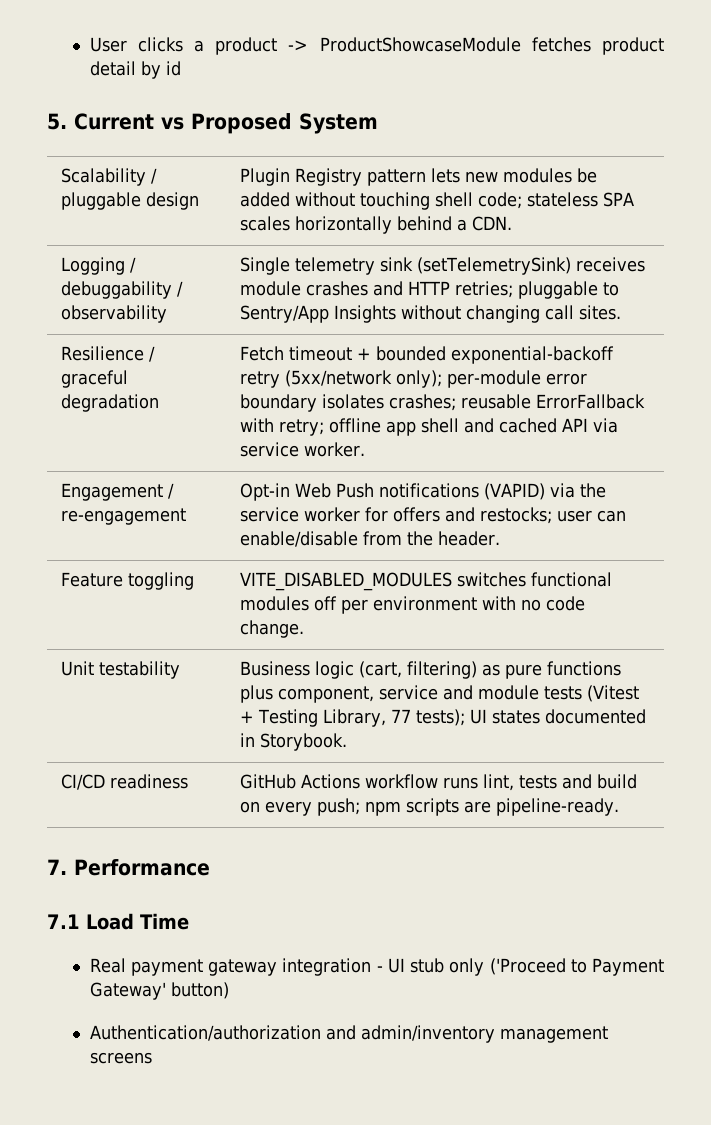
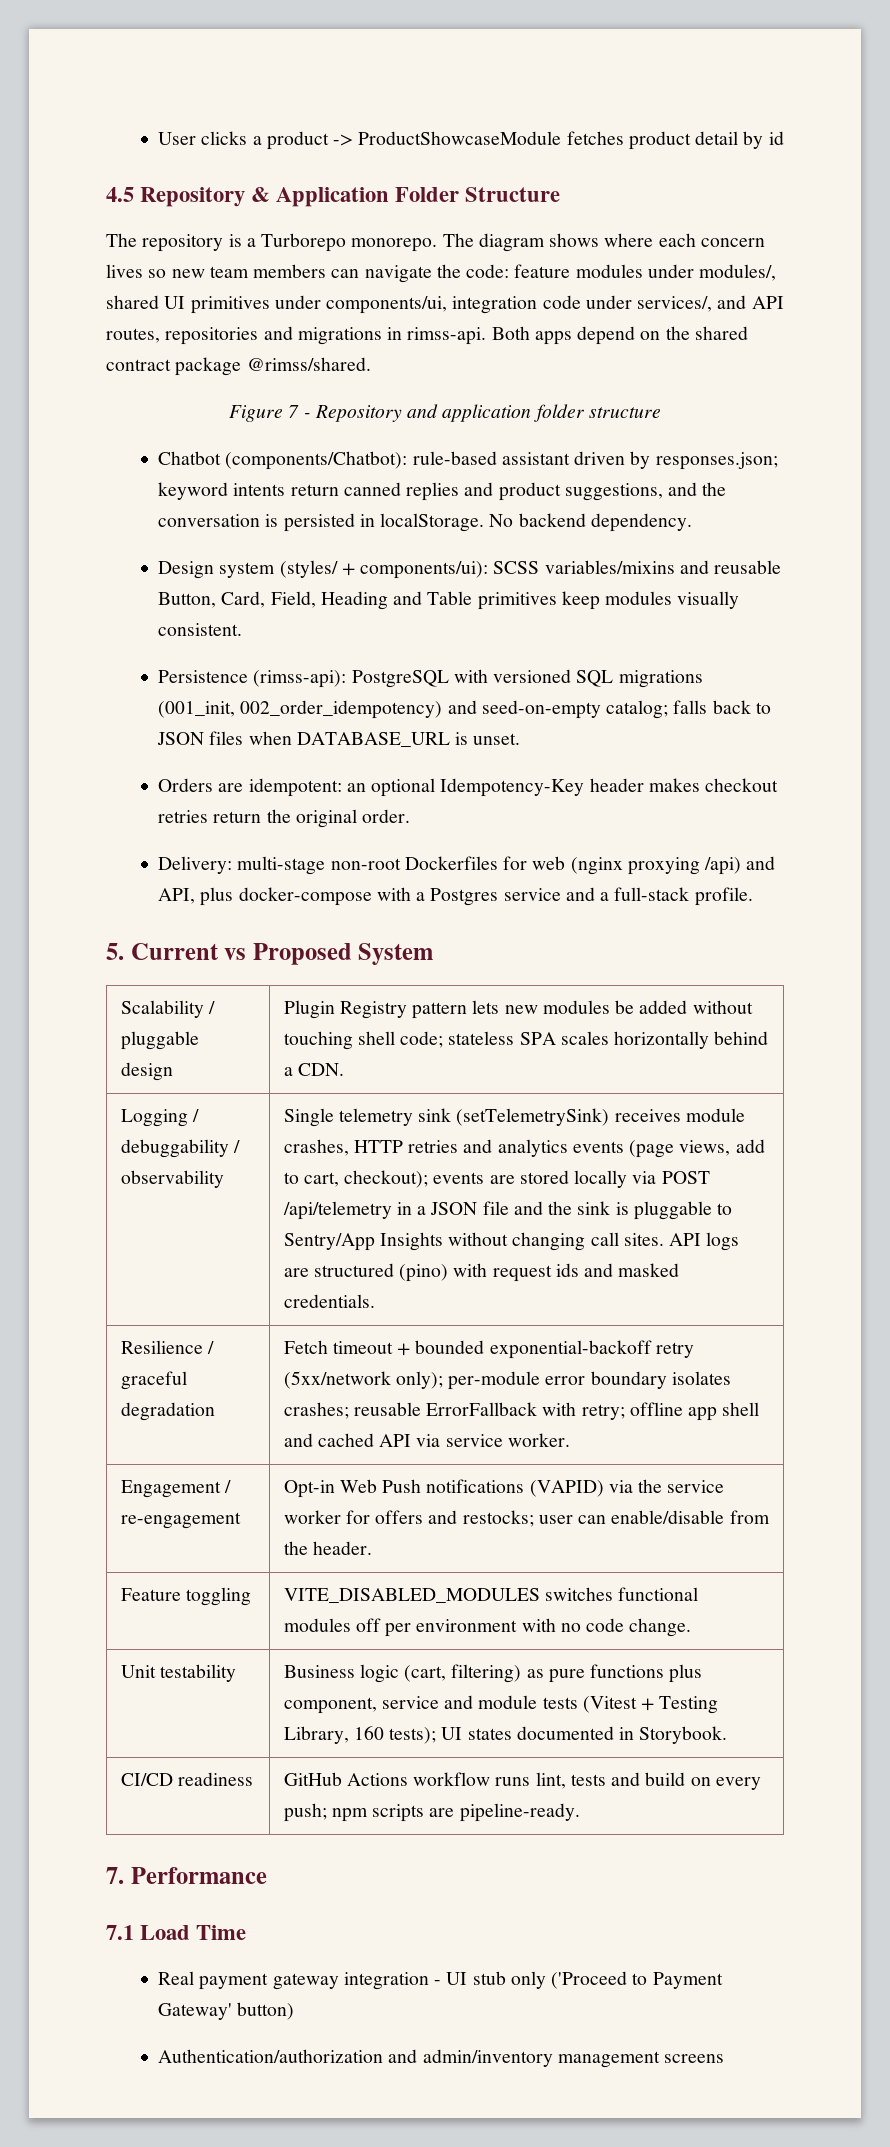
+ 4.5 Repository & Application Folder Structure
+ The repository is a Turborepo monorepo. The diagram shows where each concern lives so new team members can navigate the code: feature modules under modules/, shared UI primitives under components/ui, integration code under services/, and API routes, repositories and migrations in rimss-api. Both apps depend on the shared contract package @rimss/shared.
+ Figure 7 - Repository and application folder structure
+ Chatbot (components/Chatbot): rule-based assistant driven by responses.json; keyword intents return canned replies and product suggestions, and the conversation is persisted in localStorage. No backend dependency.
+ Design system (styles/ + components/ui): SCSS variables/mixins and reusable Button, Card, Field, Heading and Table primitives keep modules visually consistent.
+ Persistence (rimss-api): PostgreSQL with versioned SQL migrations (001_init, 002_order_idempotency) and seed-on-empty catalog; falls back to JSON files when DATABASE_URL is unset.
+ Orders are idempotent: an optional Idempotency-Key header makes checkout retries return the original order.
+ Delivery: multi-stage non-root Dockerfiles for web (nginx proxying /api) and API, plus docker-compose with a Postgres service and a full-stack profile.
- Single telemetry sink (setTelemetrySink) receives module crashes and HTTP retries; pluggable to Sentry/App Insights without changing call sites.
+ Single telemetry sink (setTelemetrySink) receives module crashes, HTTP retries and analytics events (page views, add to cart, checkout); events are stored locally via POST /api/telemetry in a JSON file and the sink is pluggable to Sentry/App Insights without changing call sites. API logs are structured (pino) with request ids and masked credentials.
- Unit testability | Business logic (cart, filtering) as pure functions plus component, service and module tests (Vitest + Testing Library, 77 tests); UI states documented in Storybook.
+ Unit testability | Business logic (cart, filtering) as pure functions plus component, service and module tests (Vitest + Testing Library, 160 tests); UI states documented in Storybook.

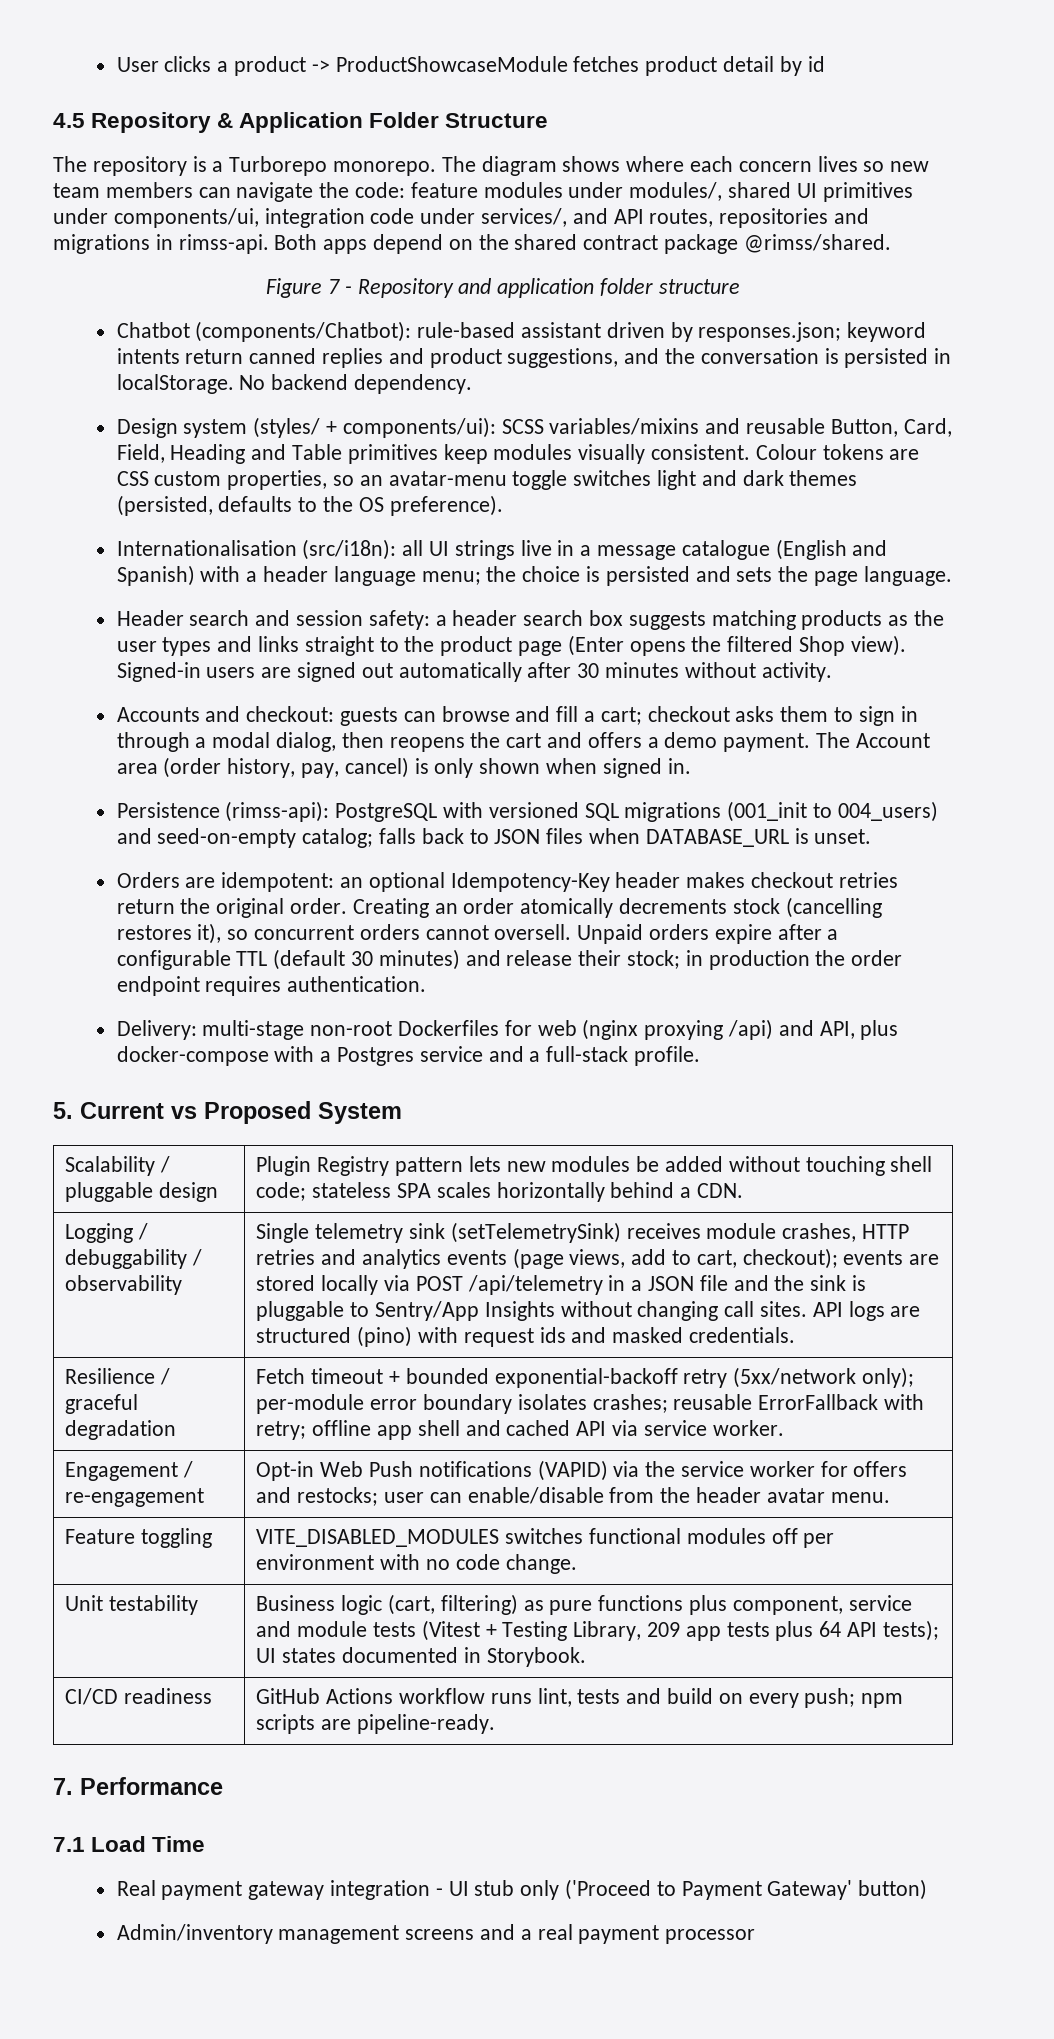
+ Colour tokens are CSS custom properties, so an avatar-menu toggle switches light and dark themes (persisted, defaults to the OS preference).
+ Internationalisation (src/i18n): all UI strings live in a message catalogue (English and Spanish) with a header language menu; the choice is persisted and sets the page language.
+ Header search and session safety: a header search box suggests matching products as the user types and links straight to the product page (Enter opens the filtered Shop view). Signed-in users are signed out automatically after 30 minutes without activity.
+ Accounts and checkout: guests can browse and fill a cart; checkout asks them to sign in through a modal dialog, then reopens the cart and offers a demo payment. The Account area (order history, pay, cancel) is only shown when signed in.
- Persistence (rimss-api): PostgreSQL with versioned SQL migrations (001_init, 002_order_idempotency) and seed-on-empty catalog; falls back to JSON files when DATABASE_URL is unset.
+ Persistence (rimss-api): PostgreSQL with versioned SQL migrations (001_init to 004_users) and seed-on-empty catalog; falls back to JSON files when DATABASE_URL is unset.
+ Creating an order atomically decrements stock (cancelling restores it), so concurrent orders cannot oversell. Unpaid orders expire after a configurable TTL (default 30 minutes) and release their stock; in production the order endpoint requires authentication.
- Engagement / re-engagement | Opt-in Web Push notifications (VAPID) via the service worker for offers and restocks; user can enable/disable from the header.
+ Engagement / re-engagement | Opt-in Web Push notifications (VAPID) via the service worker for offers and restocks; user can enable/disable from the header avatar menu.
- Unit testability | Business logic (cart, filtering) as pure functions plus component, service and module tests (Vitest + Testing Library, 160 tests); UI states documented in Storybook.
+ Unit testability | Business logic (cart, filtering) as pure functions plus component, service and module tests (Vitest + Testing Library, 209 app tests plus 64 API tests); UI states documented in Storybook.
- Authentication/authorization and admin/inventory management screens
+ Admin/inventory management screens and a real payment processor

